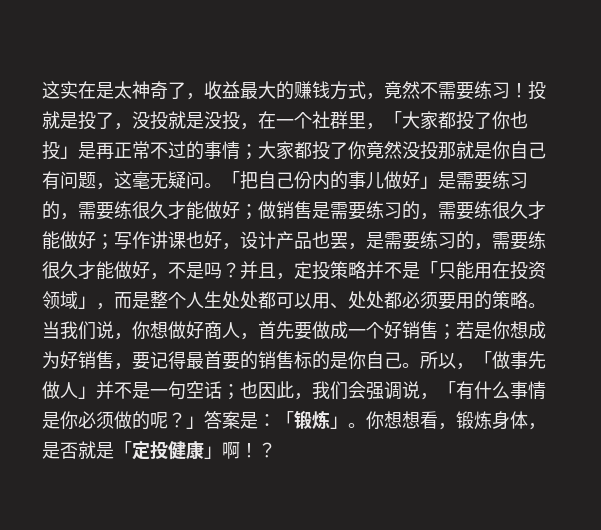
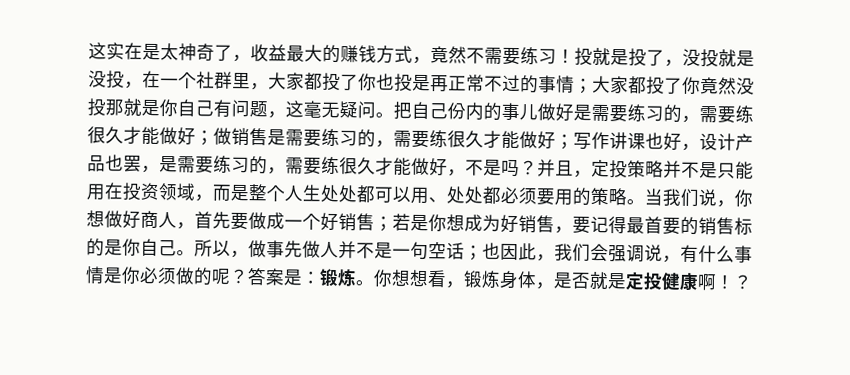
- 投就是投了，没投就是没投，在一个社群里，「大家都投了你也投」是再正常不过的事情；大家都投了你竟然没投那就是你自己有问题，这毫无疑问。
+ 投就是投了，没投就是没投，在一个社群里，大家都投了你也投是再正常不过的事情；大家都投了你竟然没投那就是你自己有问题，这毫无疑问。
- 「把自己份内的事儿做好」是需要练习的，需要练很久才能做好；做销售是需要练习的，需要练很久才能做好；写作讲课也好，设计产品也罢，是需要练习的，需要练很久才能做好，不是吗？
+ 把自己份内的事儿做好是需要练习的，需要练很久才能做好；做销售是需要练习的，需要练很久才能做好；写作讲课也好，设计产品也罢，是需要练习的，需要练很久才能做好，不是吗？
- 并且，定投策略并不是「只能用在投资领域」，而是整个人生处处都可以用、处处都必须要用的策略。
+ 并且，定投策略并不是只能用在投资领域，而是整个人生处处都可以用、处处都必须要用的策略。
- 所以，「做事先做人」并不是一句空话；也因此，我们会强调说，「有什么事情是你必须做的呢？」答案是：「锻炼」。
+ 所以，做事先做人并不是一句空话；也因此，我们会强调说，有什么事情是你必须做的呢？答案是：锻炼。
- 你想想看，锻炼身体，是否就是「定投健康」啊！
+ 你想想看，锻炼身体，是否就是定投健康啊！

